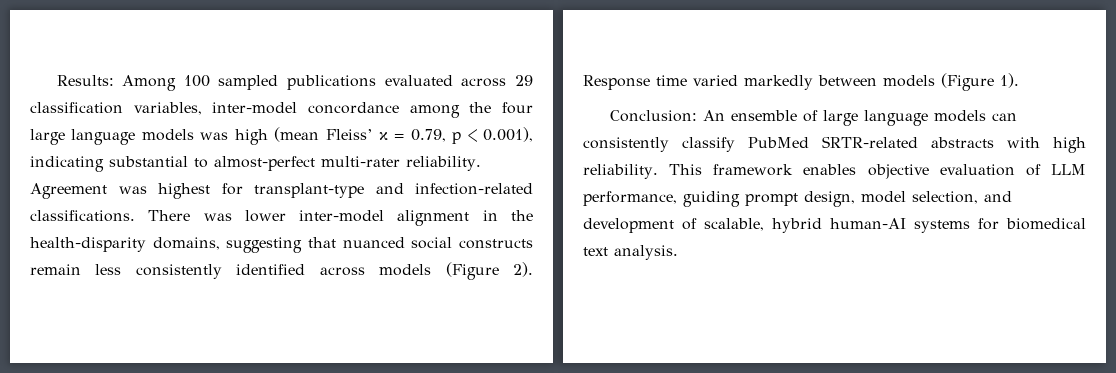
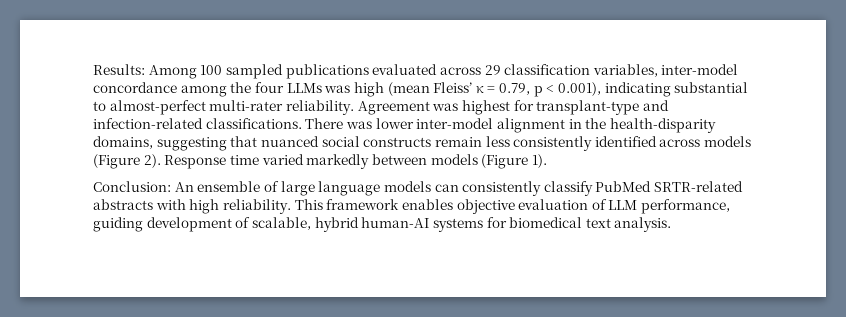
- Results: Among 100 sampled publications evaluated across 29 classification variables, inter-model concordance among the four large language models was high (mean Fleiss’ κ = 0.79, p < 0.001), indicating substantial to almost-perfect multi-rater reliability.
+ Results: Among 100 sampled publications evaluated across 29 classification variables, inter-model concordance among the four LLMs was high (mean Fleiss’ κ = 0.79, p < 0.001), indicating substantial to almost-perfect multi-rater reliability.
- This framework enables objective evaluation of LLM performance, guiding prompt design, model selection, and development of scalable, hybrid human-AI systems for biomedical text analysis.
+ This framework enables objective evaluation of LLM performance, guiding development of scalable, hybrid human-AI systems for biomedical text analysis.

